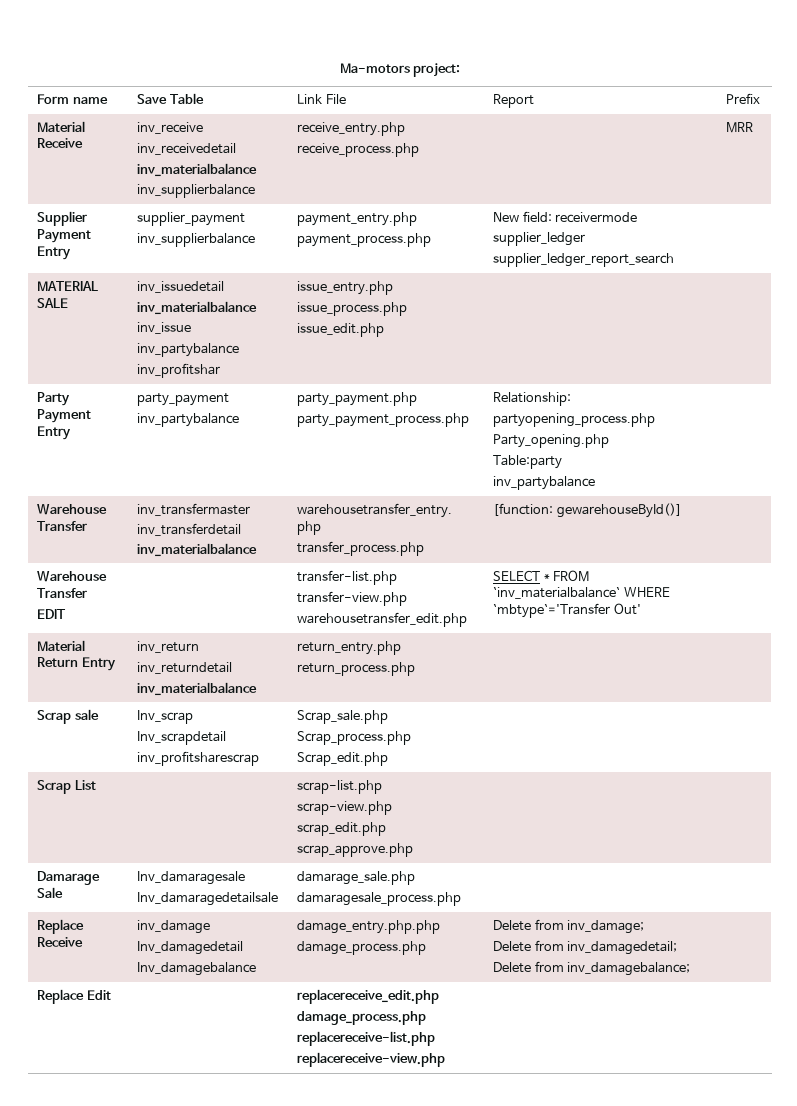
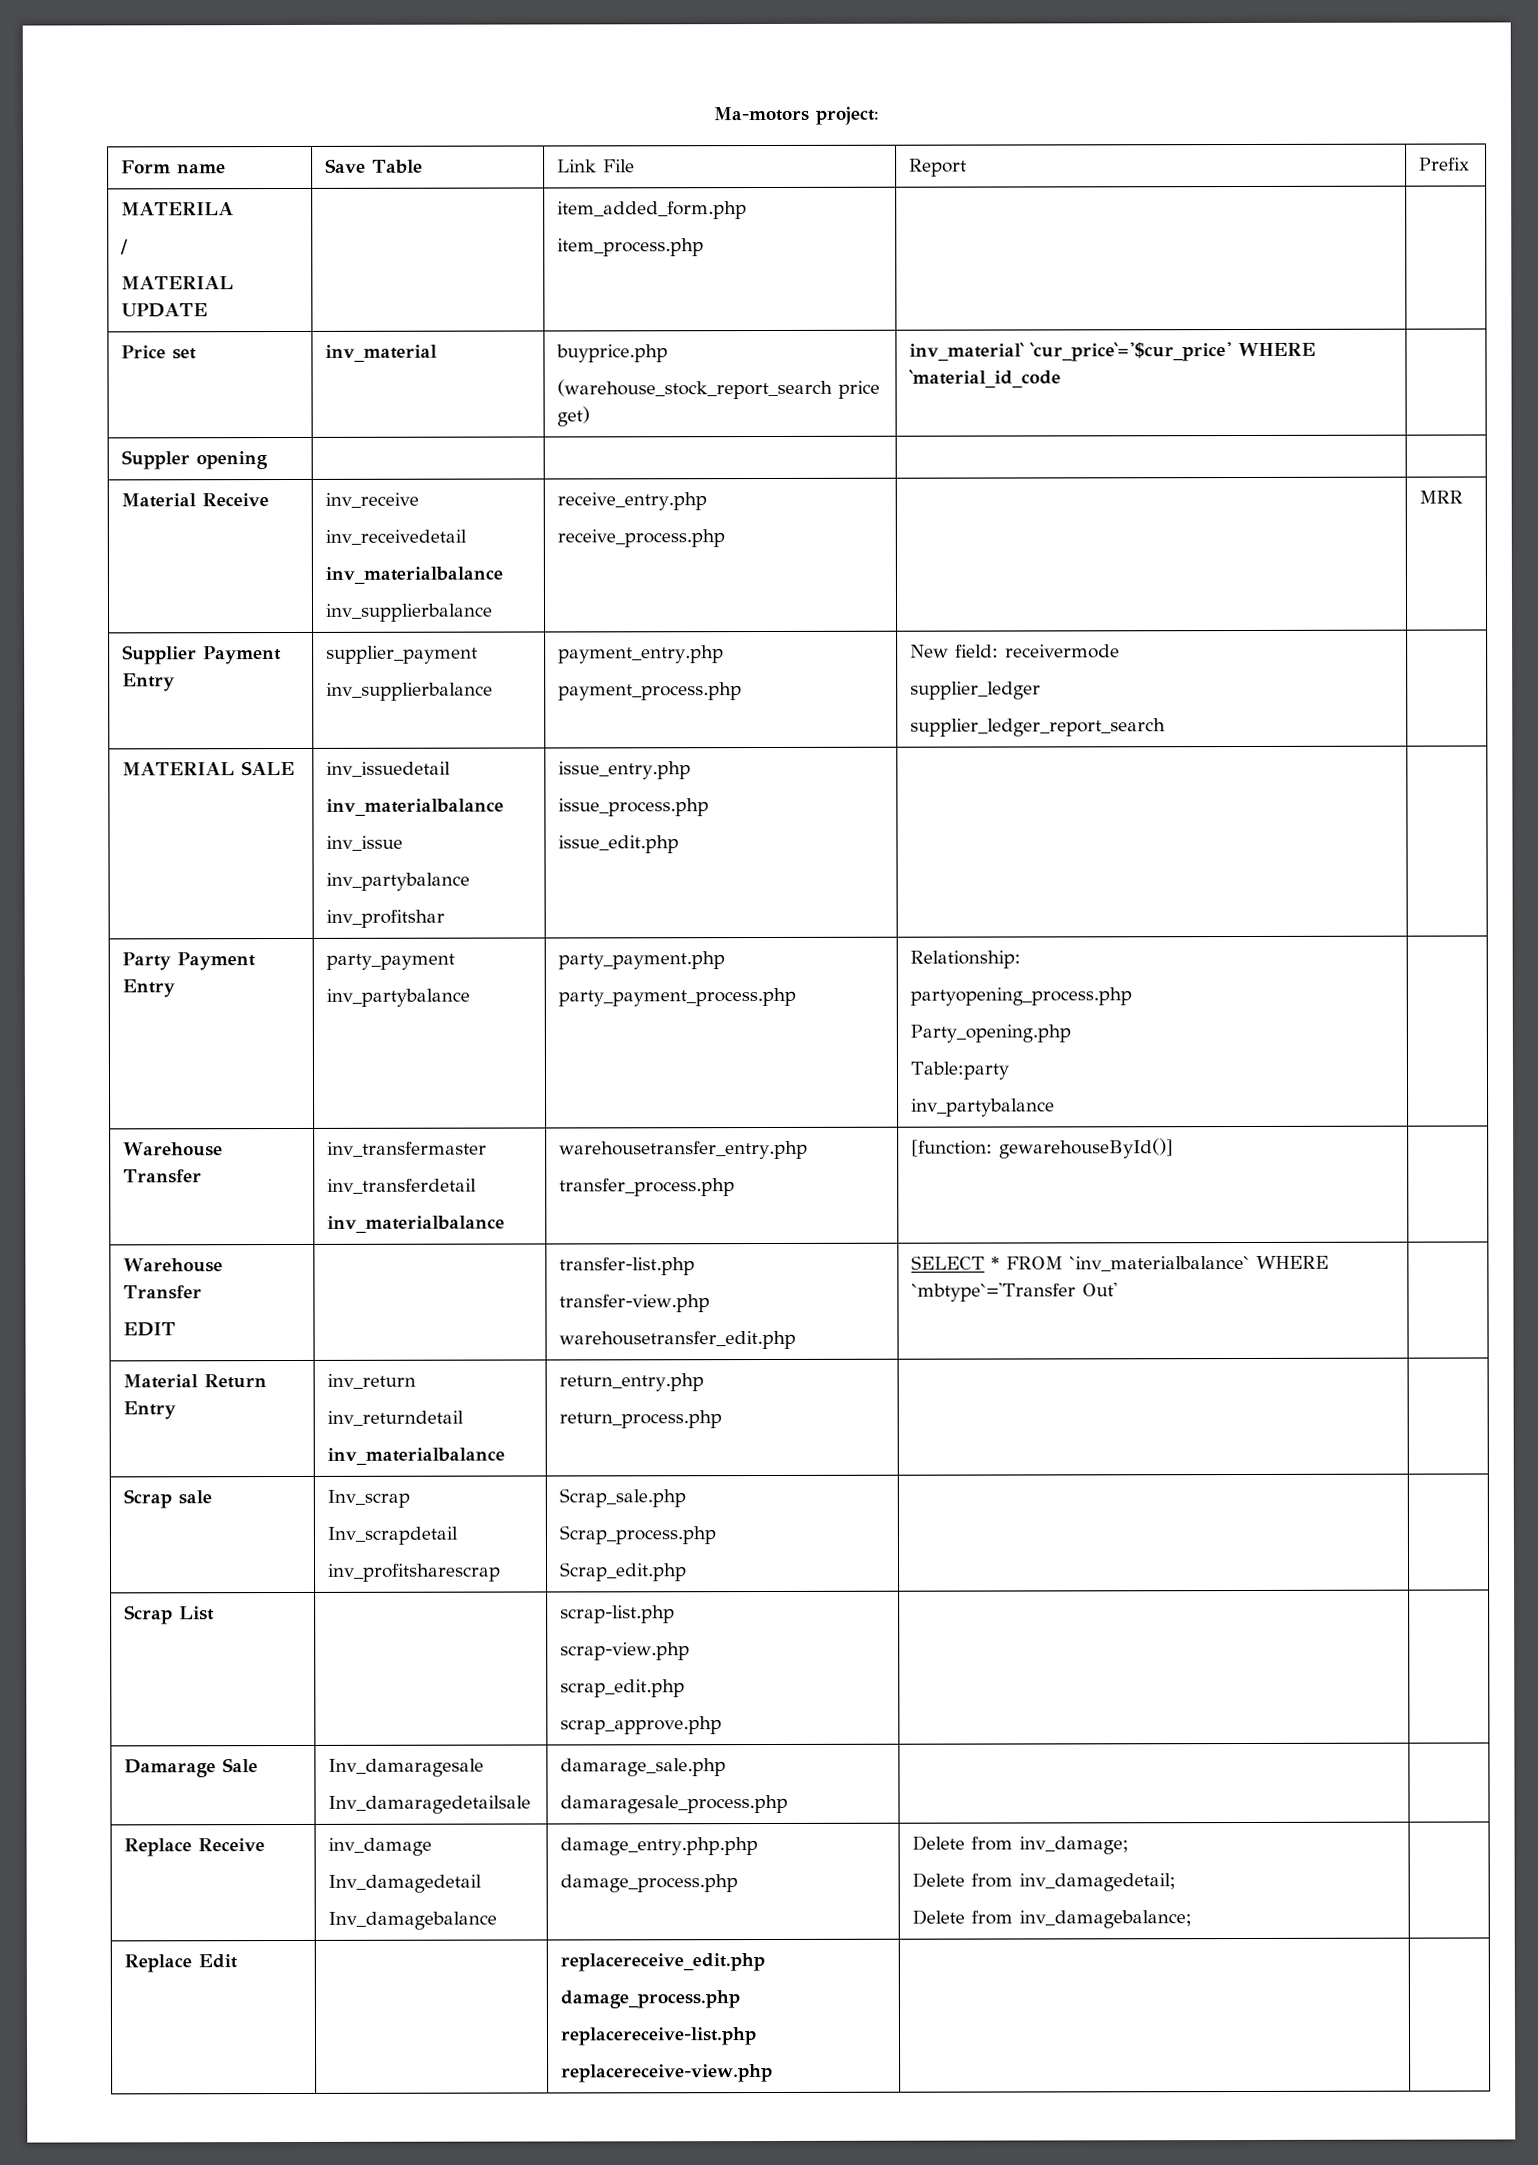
+ MATERILA
+ /
+ MATERIAL UPDATE | | item_added_form.php
+ item_process.php | |
+ Price set | inv_material | buyprice.php
+ (warehouse_stock_report_search price get) | inv_material` `cur_price`='$cur_price' WHERE `material_id_code |
+ Suppler opening | | | |

